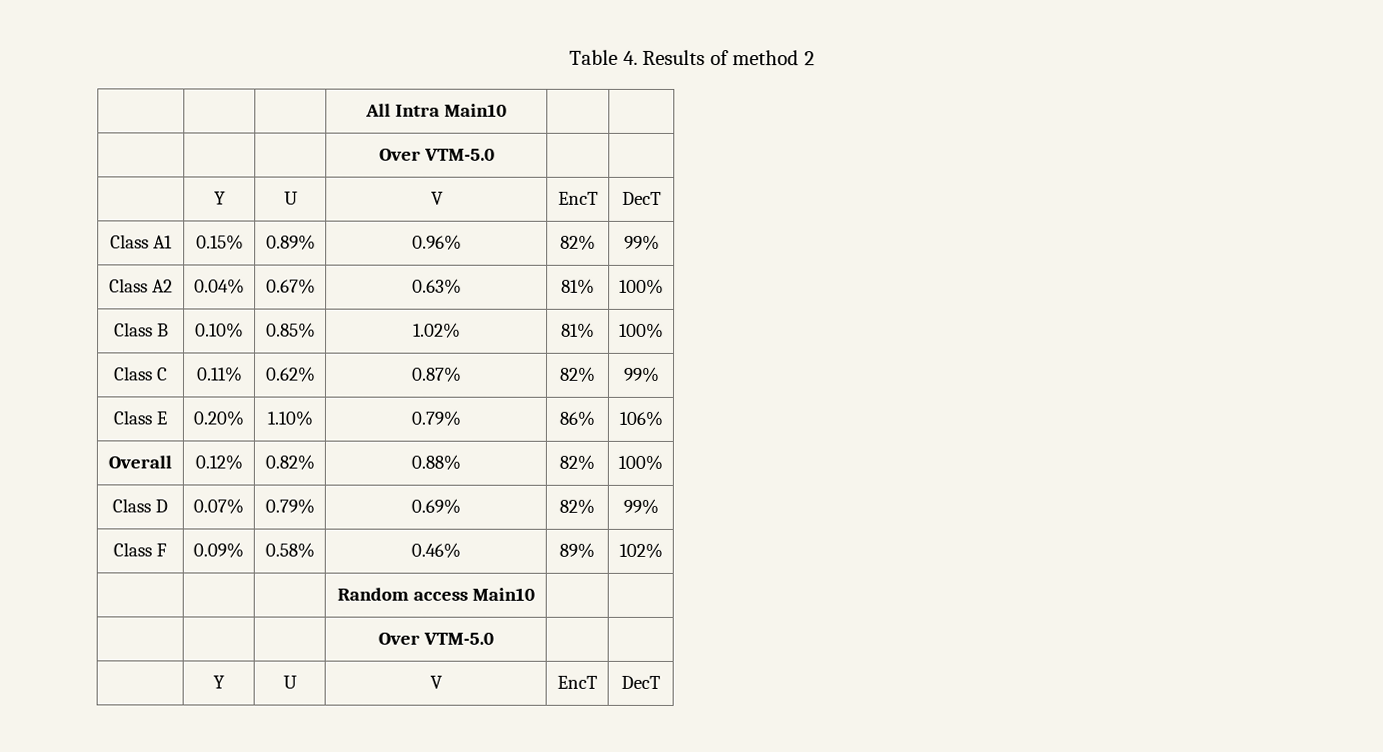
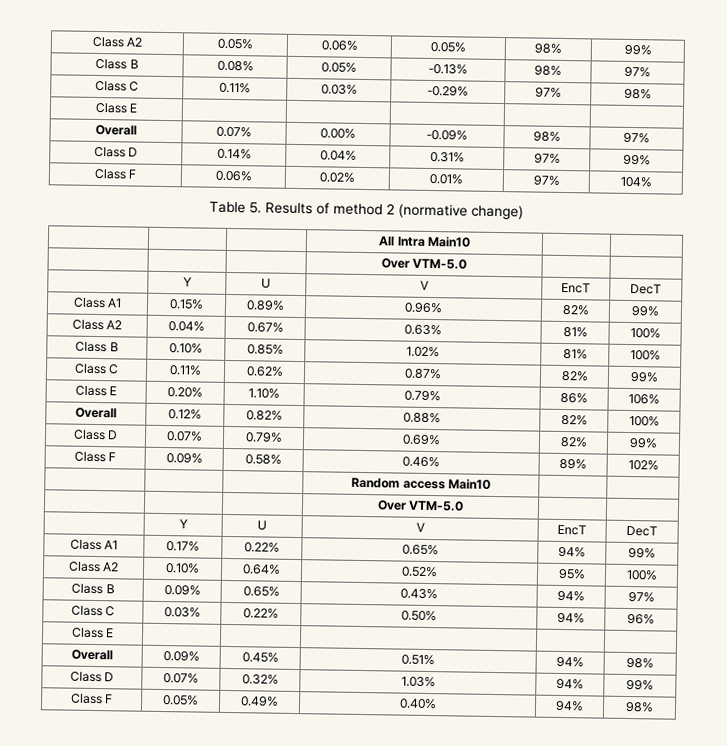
- Table 4. Results of method 2
+ Class A2 | 0.05% | 0.06% | 0.05% | 98% | 99%
+ Class B | 0.08% | 0.05% | -0.13% | 98% | 97%
+ Class C | 0.11% | 0.03% | -0.29% | 97% | 98%
+ Class E | | | | |
+ Overall | 0.07% | 0.00% | -0.09% | 98% | 97%
+ Class D | 0.14% | 0.04% | 0.31% | 97% | 99%
+ Class F | 0.06% | 0.02% | 0.01% | 97% | 104%
+ Table 5. Results of method 2 (normative change)
+ Class A1 | 0.17% | 0.22% | 0.65% | 94% | 99%
+ Class A2 | 0.10% | 0.64% | 0.52% | 95% | 100%
+ Class B | 0.09% | 0.65% | 0.43% | 94% | 97%
+ Class C | 0.03% | 0.22% | 0.50% | 94% | 96%
+ Class E | | | | |
+ Overall | 0.09% | 0.45% | 0.51% | 94% | 98%
+ Class D | 0.07% | 0.32% | 1.03% | 94% | 99%
+ Class F | 0.05% | 0.49% | 0.40% | 94% | 98%

